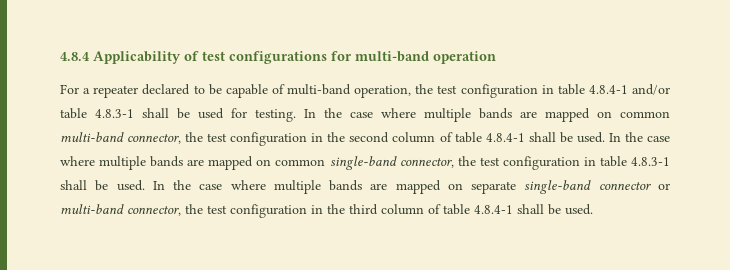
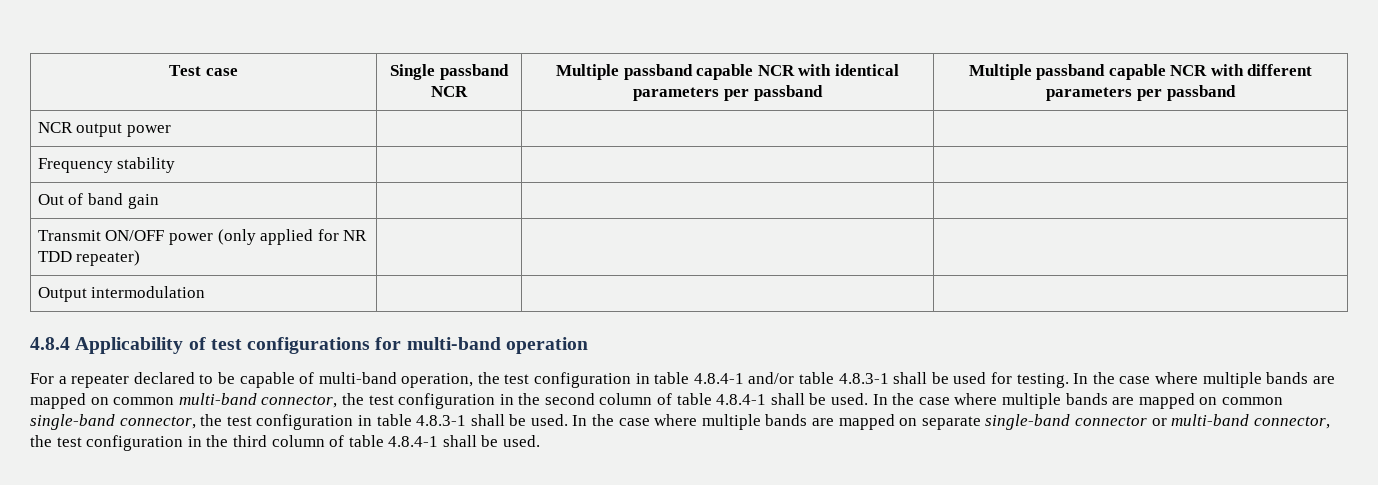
+ Test case | Single passband NCR | Multiple passband capable NCR with identical parameters per passband | Multiple passband capable NCR with different parameters per passband
+ NCR output power | | |
+ Frequency stability | | |
+ Out of band gain | | |
+ Transmit ON/OFF power (only applied for NR TDD repeater) | | |
+ Output intermodulation | | |

